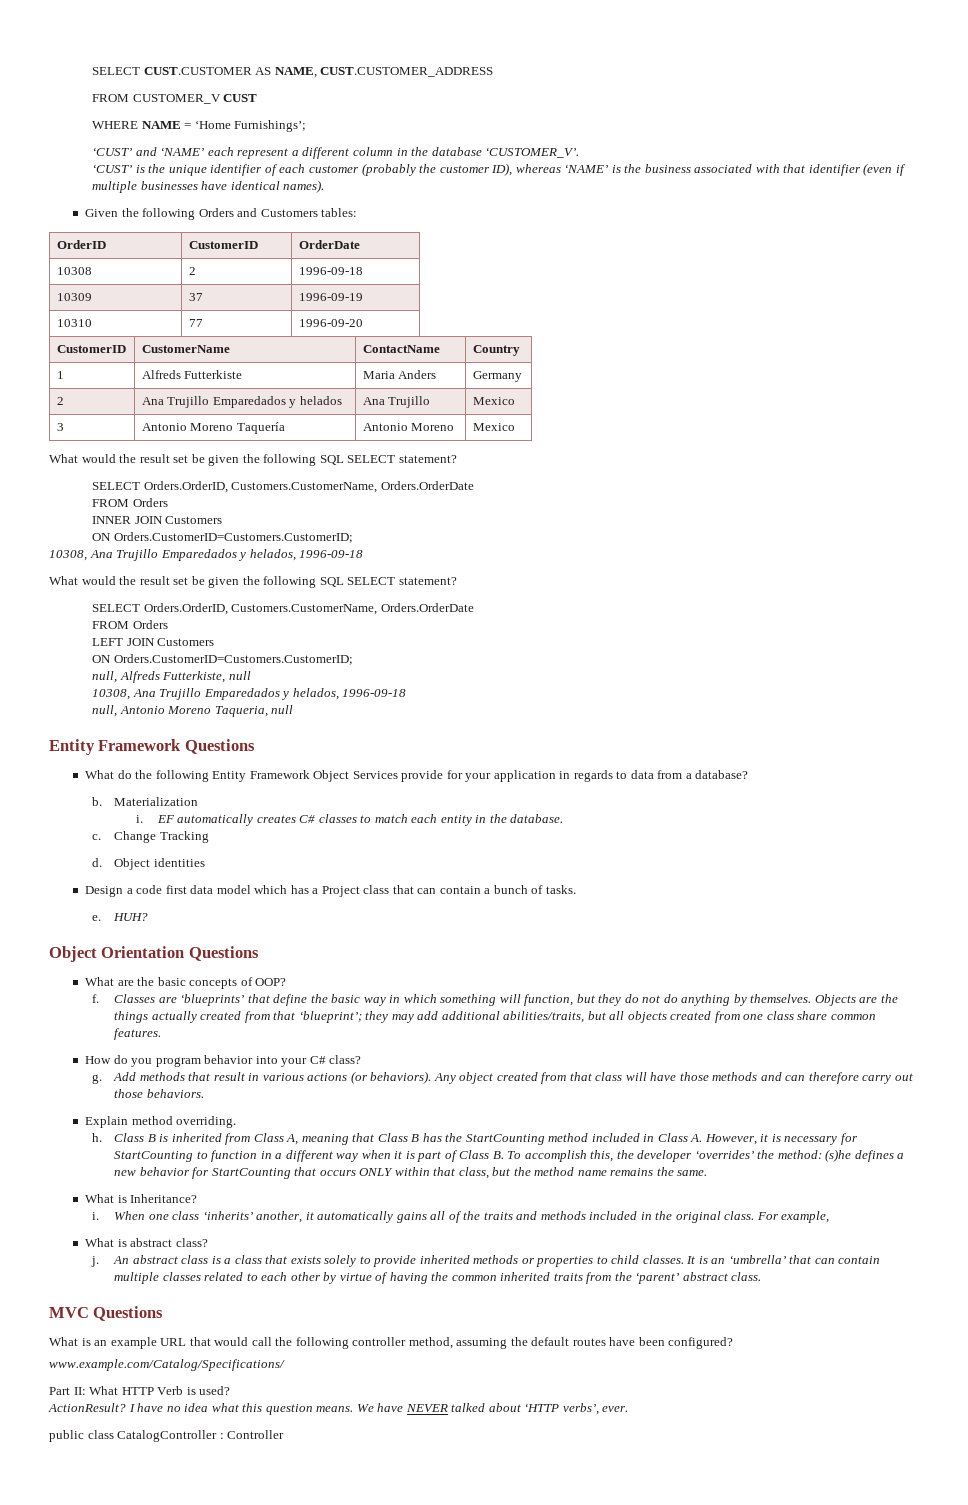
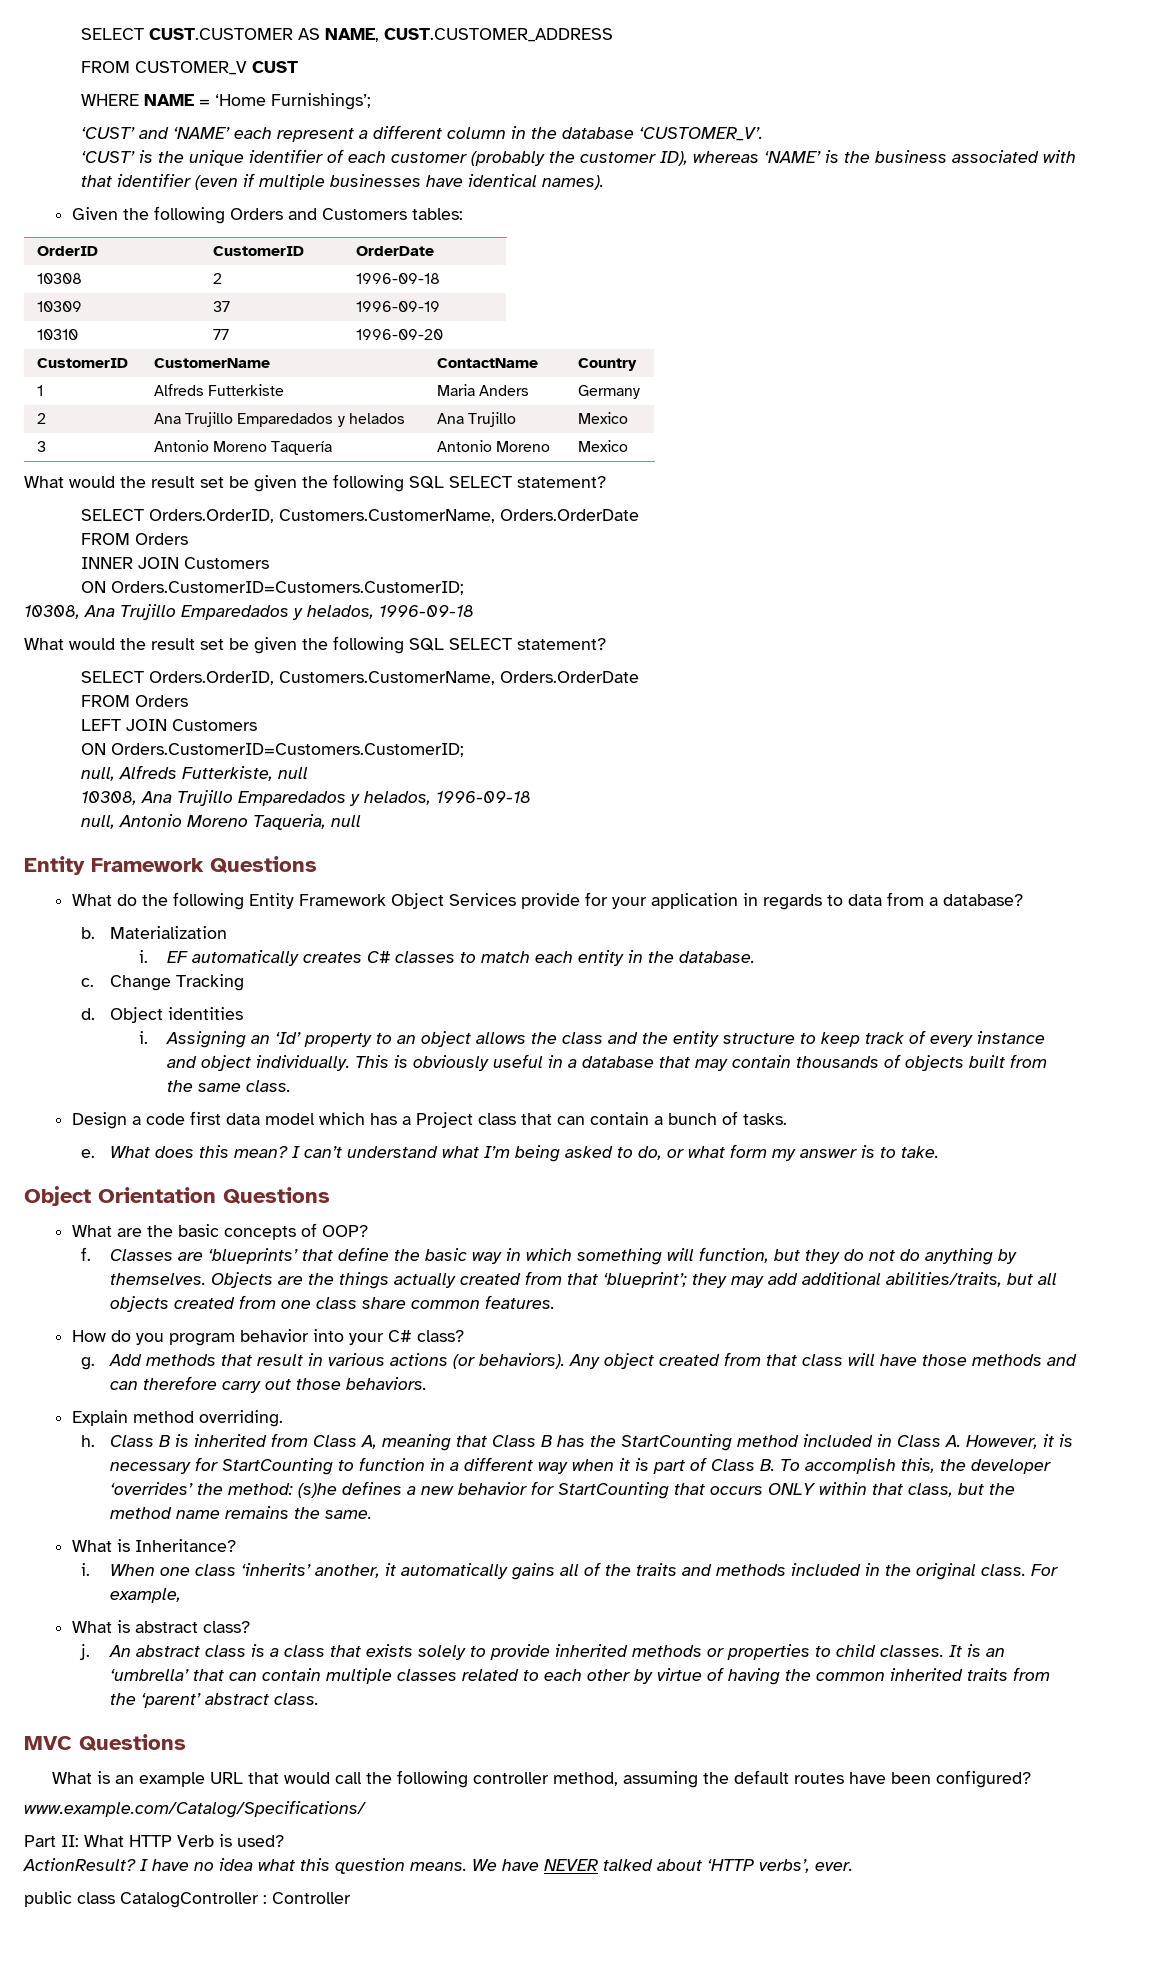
+ i. Assigning an ‘Id’ property to an object allows the class and the entity structure to keep track of every instance and object individually. This is obviously useful in a database that may contain thousands of objects built from the same class.
- HUH?
+ What does this mean? I can’t understand what I’m being asked to do, or what form my answer is to take.

